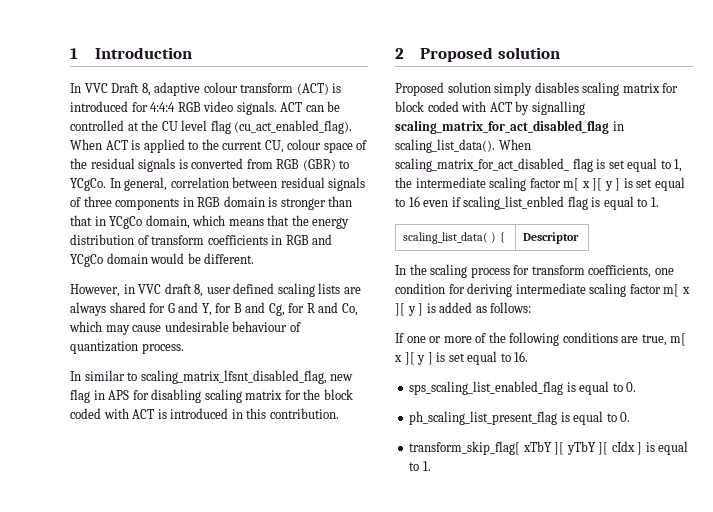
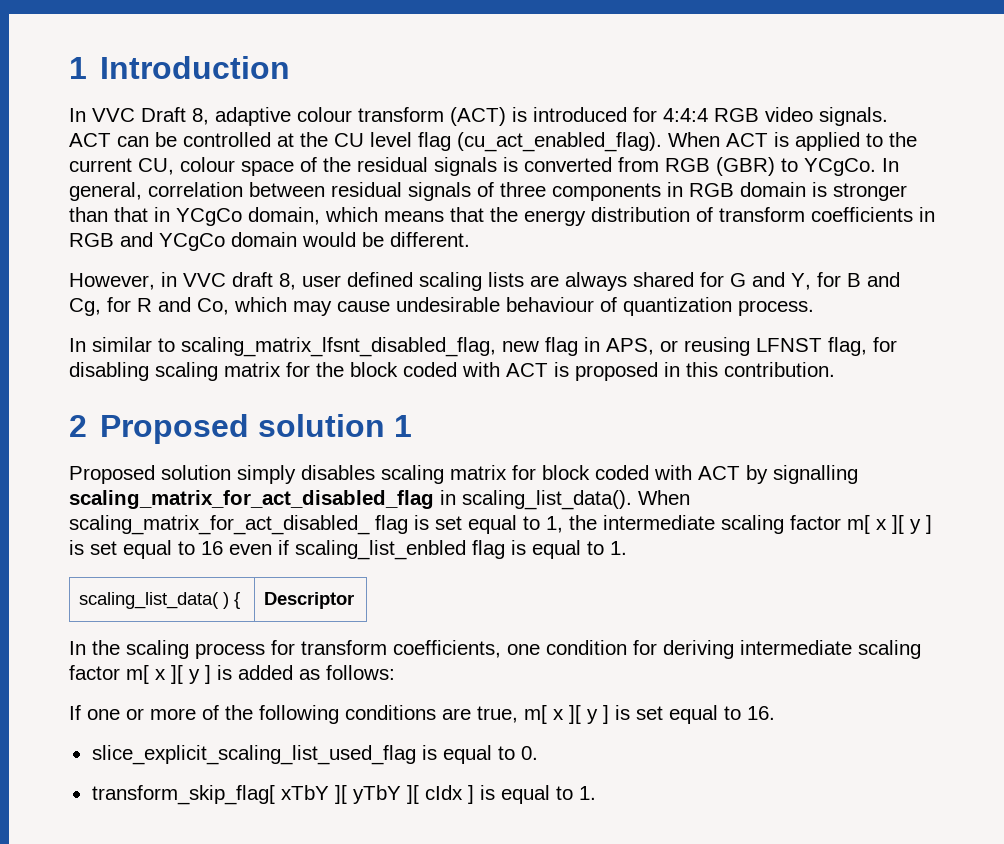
- In similar to scaling_matrix_lfsnt_disabled_flag, new flag in APS for disabling scaling matrix for the block coded with ACT is introduced in this contribution.
+ In similar to scaling_matrix_lfsnt_disabled_flag, new flag in APS, or reusing LFNST flag, for disabling scaling matrix for the block coded with ACT is proposed in this contribution.
- 2 Proposed solution
+ 2 Proposed solution 1
- sps_scaling_list_enabled_flag is equal to 0.
- ph_scaling_list_present_flag is equal to 0.
+ slice_explicit_scaling_list_used_flag is equal to 0.

